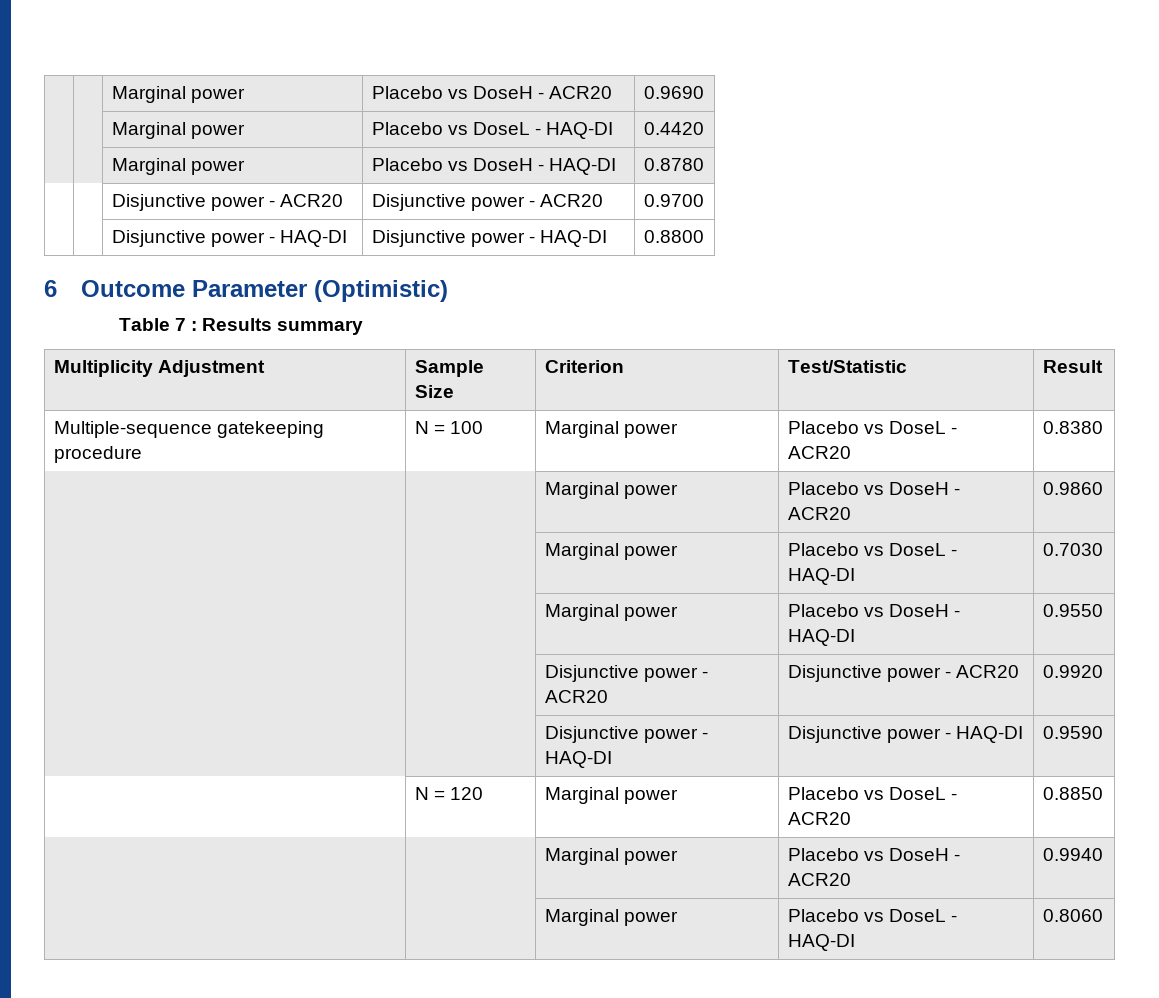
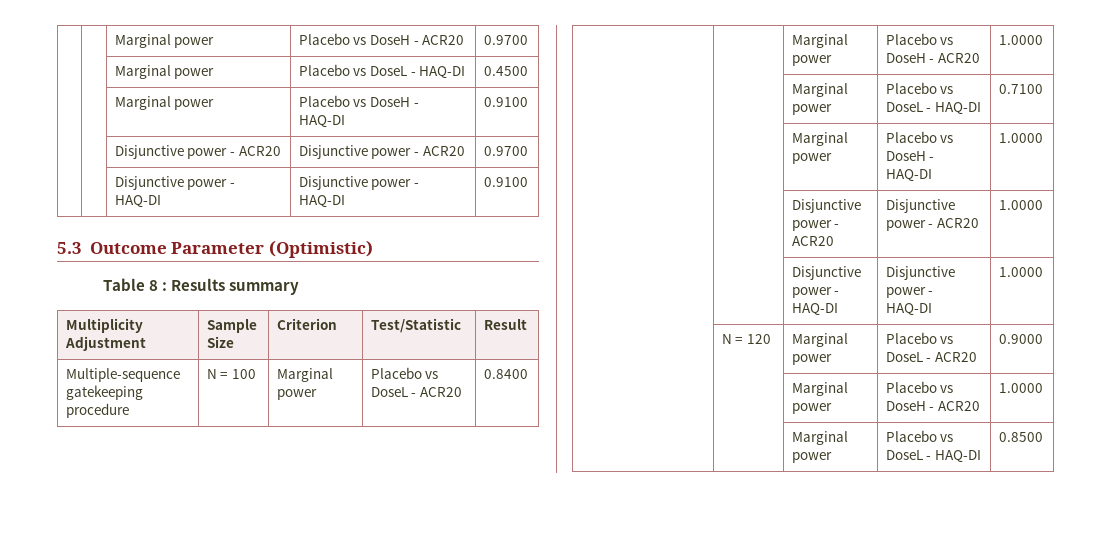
- | | Marginal power | Placebo vs DoseH - ACR20 | 0.9690
- | | Marginal power | Placebo vs DoseL - HAQ-DI | 0.4420
- | | Marginal power | Placebo vs DoseH - HAQ-DI | 0.8780
+ | | Marginal power | Placebo vs DoseH - ACR20 | 0.9700
+ | | Marginal power | Placebo vs DoseL - HAQ-DI | 0.4500
+ | | Marginal power | Placebo vs DoseH - HAQ-DI | 0.9100
- | | Disjunctive power - HAQ-DI | Disjunctive power - HAQ-DI | 0.8800
- 6 Outcome Parameter (Optimistic)
+ | | Disjunctive power - HAQ-DI | Disjunctive power - HAQ-DI | 0.9100
+ 5.3 Outcome Parameter (Optimistic)
- Table 7 : Results summary
+ Table 8 : Results summary
- Multiple-sequence gatekeeping procedure | N = 100 | Marginal power | Placebo vs DoseL - ACR20 | 0.8380
- | | Marginal power | Placebo vs DoseH - ACR20 | 0.9860
- | | Marginal power | Placebo vs DoseL - HAQ-DI | 0.7030
- | | Marginal power | Placebo vs DoseH - HAQ-DI | 0.9550
- | | Disjunctive power - ACR20 | Disjunctive power - ACR20 | 0.9920
- | | Disjunctive power - HAQ-DI | Disjunctive power - HAQ-DI | 0.9590
+ Multiple-sequence gatekeeping procedure | N = 100 | Marginal power | Placebo vs DoseL - ACR20 | 0.8400
+ | | Marginal power | Placebo vs DoseH - ACR20 | 1.0000
+ | | Marginal power | Placebo vs DoseL - HAQ-DI | 0.7100
+ | | Marginal power | Placebo vs DoseH - HAQ-DI | 1.0000
+ | | Disjunctive power - ACR20 | Disjunctive power - ACR20 | 1.0000
+ | | Disjunctive power - HAQ-DI | Disjunctive power - HAQ-DI | 1.0000
- | N = 120 | Marginal power | Placebo vs DoseL - ACR20 | 0.8850
- | | Marginal power | Placebo vs DoseH - ACR20 | 0.9940
- | | Marginal power | Placebo vs DoseL - HAQ-DI | 0.8060
+ | N = 120 | Marginal power | Placebo vs DoseL - ACR20 | 0.9000
+ | | Marginal power | Placebo vs DoseH - ACR20 | 1.0000
+ | | Marginal power | Placebo vs DoseL - HAQ-DI | 0.8500

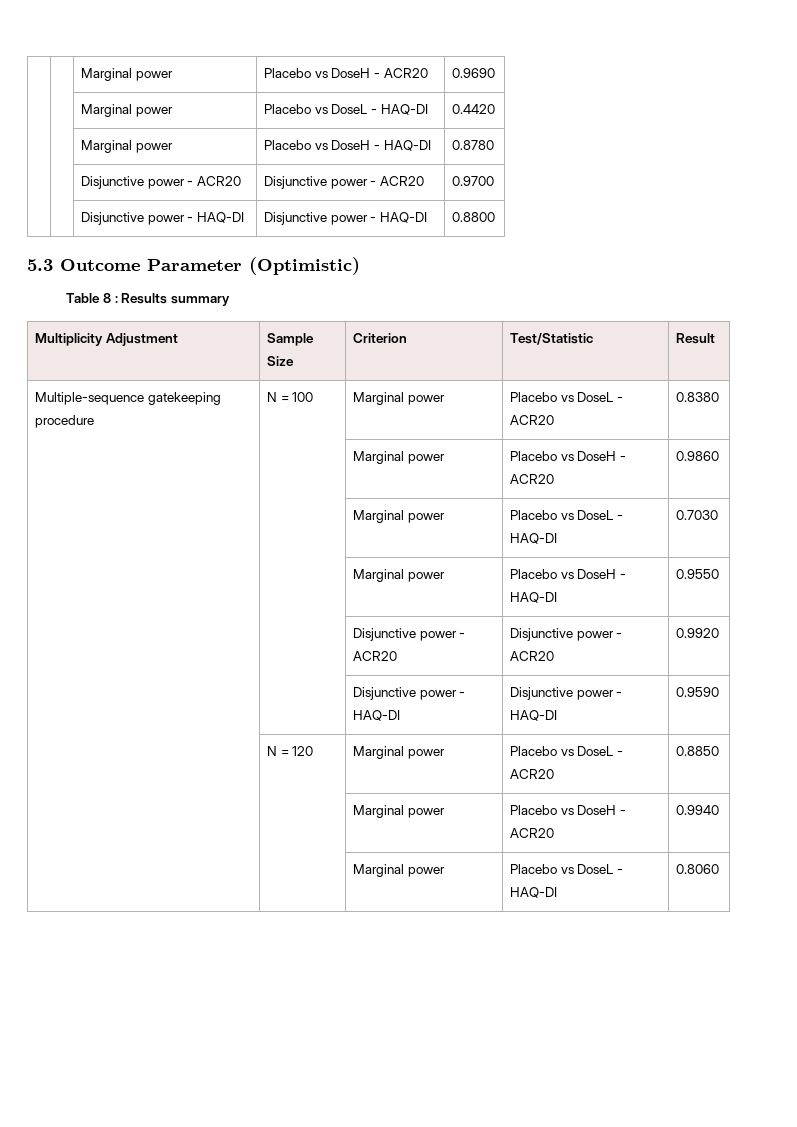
- | | Marginal power | Placebo vs DoseH - ACR20 | 0.9700
- | | Marginal power | Placebo vs DoseL - HAQ-DI | 0.4500
- | | Marginal power | Placebo vs DoseH - HAQ-DI | 0.9100
+ | | Marginal power | Placebo vs DoseH - ACR20 | 0.9690
+ | | Marginal power | Placebo vs DoseL - HAQ-DI | 0.4420
+ | | Marginal power | Placebo vs DoseH - HAQ-DI | 0.8780
- | | Disjunctive power - HAQ-DI | Disjunctive power - HAQ-DI | 0.9100
+ | | Disjunctive power - HAQ-DI | Disjunctive power - HAQ-DI | 0.8800
- Multiple-sequence gatekeeping procedure | N = 100 | Marginal power | Placebo vs DoseL - ACR20 | 0.8400
- | | Marginal power | Placebo vs DoseH - ACR20 | 1.0000
- | | Marginal power | Placebo vs DoseL - HAQ-DI | 0.7100
- | | Marginal power | Placebo vs DoseH - HAQ-DI | 1.0000
- | | Disjunctive power - ACR20 | Disjunctive power - ACR20 | 1.0000
- | | Disjunctive power - HAQ-DI | Disjunctive power - HAQ-DI | 1.0000
+ Multiple-sequence gatekeeping procedure | N = 100 | Marginal power | Placebo vs DoseL - ACR20 | 0.8380
+ | | Marginal power | Placebo vs DoseH - ACR20 | 0.9860
+ | | Marginal power | Placebo vs DoseL - HAQ-DI | 0.7030
+ | | Marginal power | Placebo vs DoseH - HAQ-DI | 0.9550
+ | | Disjunctive power - ACR20 | Disjunctive power - ACR20 | 0.9920
+ | | Disjunctive power - HAQ-DI | Disjunctive power - HAQ-DI | 0.9590
- | N = 120 | Marginal power | Placebo vs DoseL - ACR20 | 0.9000
- | | Marginal power | Placebo vs DoseH - ACR20 | 1.0000
- | | Marginal power | Placebo vs DoseL - HAQ-DI | 0.8500
+ | N = 120 | Marginal power | Placebo vs DoseL - ACR20 | 0.8850
+ | | Marginal power | Placebo vs DoseH - ACR20 | 0.9940
+ | | Marginal power | Placebo vs DoseL - HAQ-DI | 0.8060

